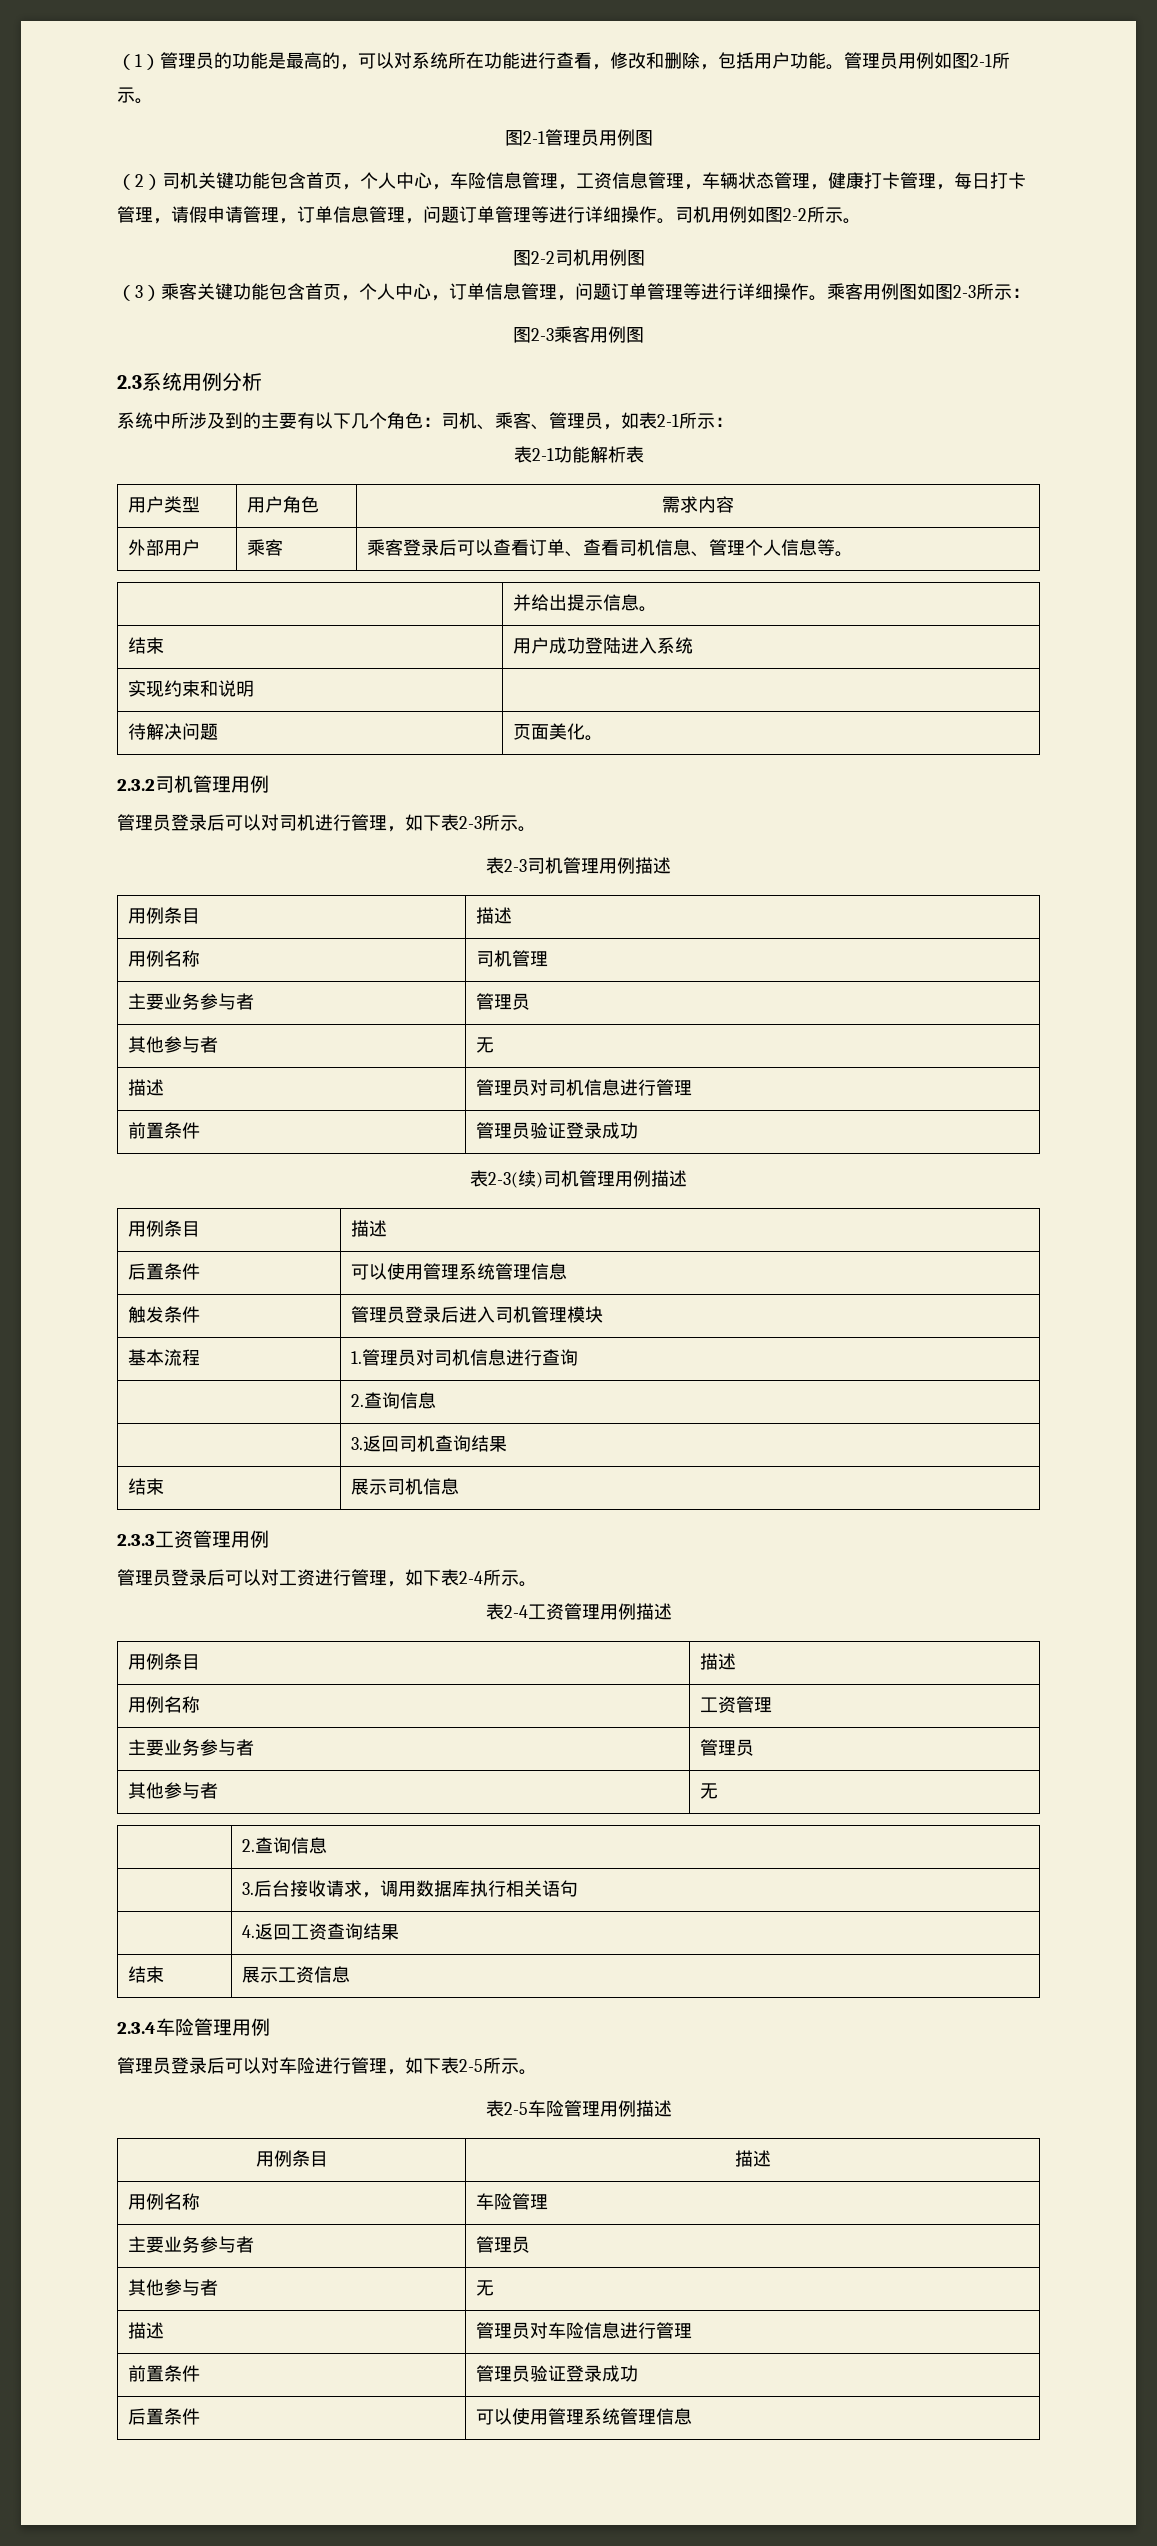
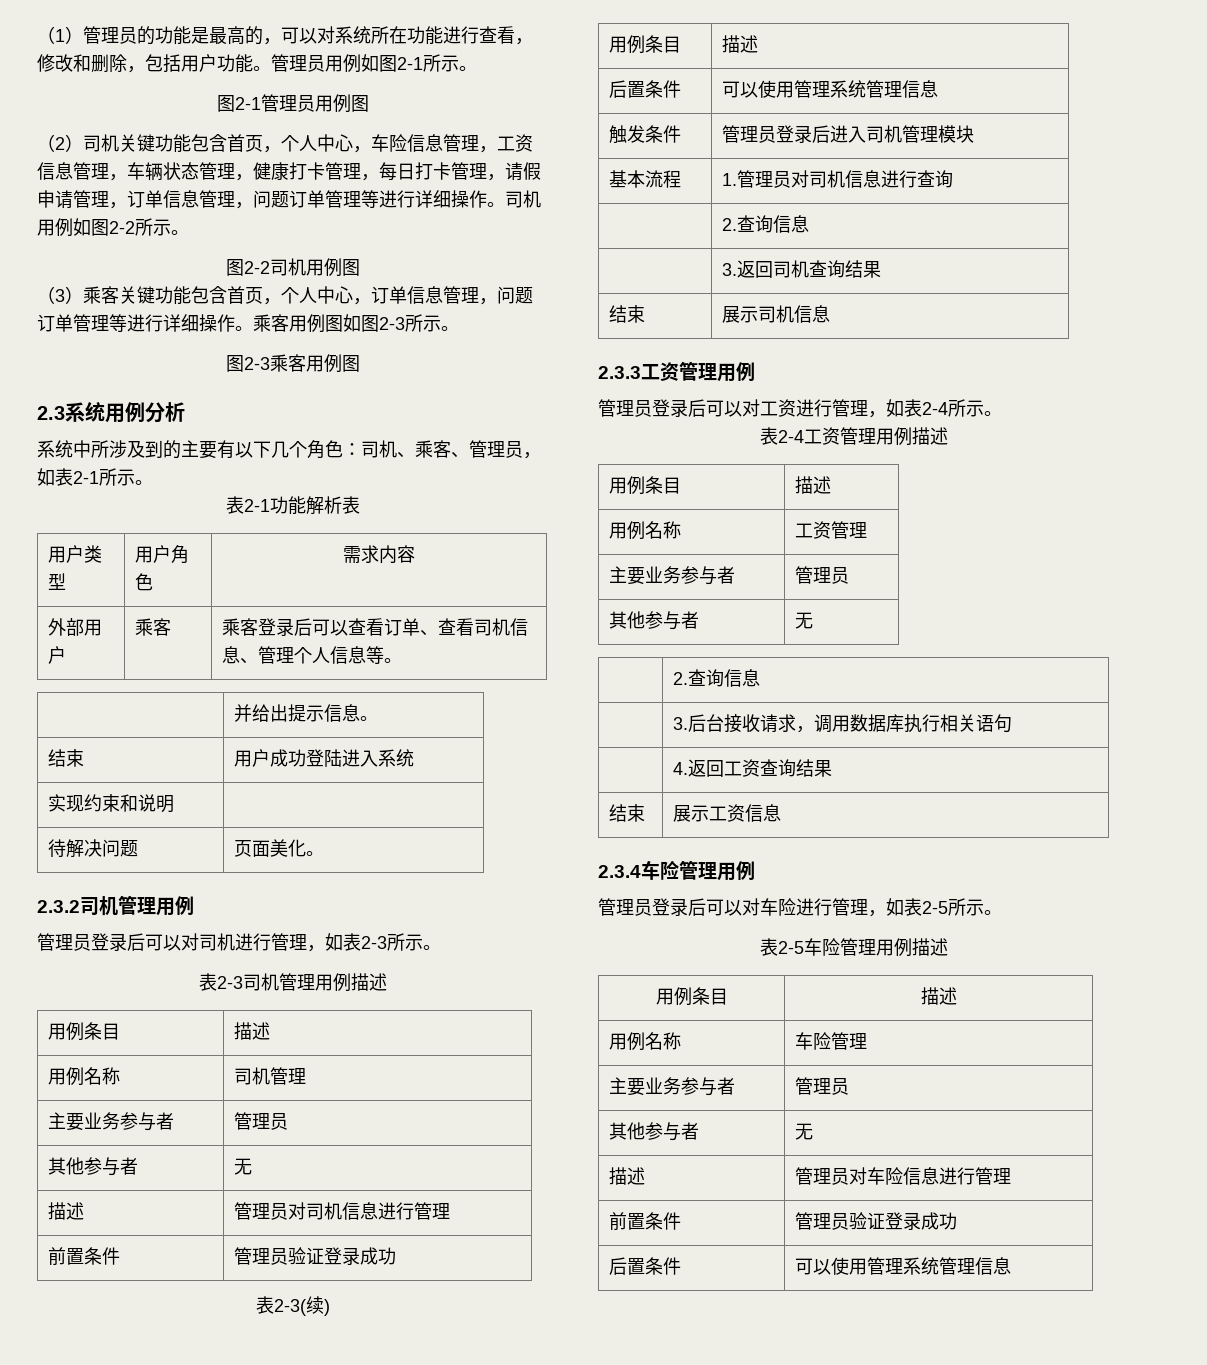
- 乘客用例图如图2-3所示：
+ 乘客用例图如图2-3所示。
- 系统中所涉及到的主要有以下几个角色：司机、乘客、管理员，如表2-1所示：
+ 系统中所涉及到的主要有以下几个角色：司机、乘客、管理员，如表2-1所示。
- 管理员登录后可以对司机进行管理，如下表2-3所示。
+ 管理员登录后可以对司机进行管理，如表2-3所示。
- 表2-3(续)司机管理用例描述
+ 表2-3(续)
- 管理员登录后可以对工资进行管理，如下表2-4所示。
+ 管理员登录后可以对工资进行管理，如表2-4所示。
- 管理员登录后可以对车险进行管理，如下表2-5所示。
+ 管理员登录后可以对车险进行管理，如表2-5所示。

